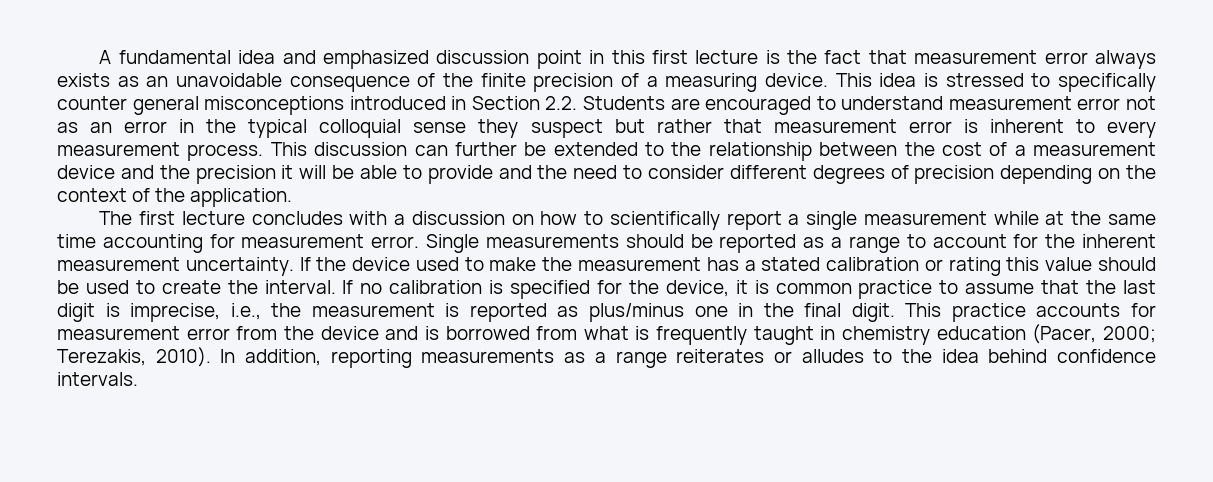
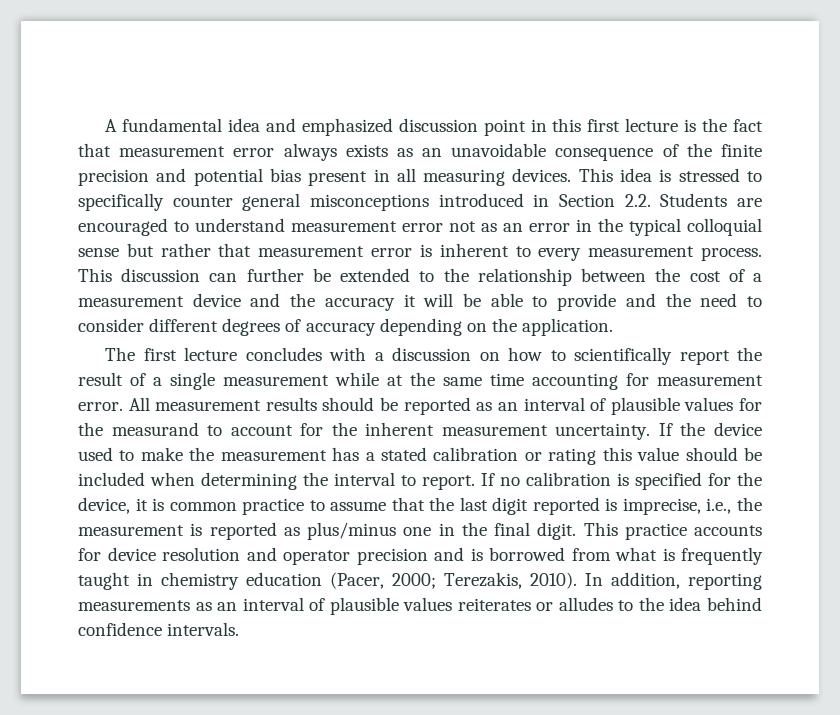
- A fundamental idea and emphasized discussion point in this first lecture is the fact that measurement error always exists as an unavoidable consequence of the finite precision of a measuring device.
+ A fundamental idea and emphasized discussion point in this first lecture is the fact that measurement error always exists as an unavoidable consequence of the finite precision and potential bias present in all measuring devices.
- This idea is stressed to specifically counter general misconceptions introduced in Section 2.2. Students are encouraged to understand measurement error not as an error in the typical colloquial sense they suspect but rather that measurement error is inherent to every measurement process.
+ This idea is stressed to specifically counter general misconceptions introduced in Section 2.2. Students are encouraged to understand measurement error not as an error in the typical colloquial sense but rather that measurement error is inherent to every measurement process.
- This discussion can further be extended to the relationship between the cost of a measurement device and the precision it will be able to provide and the need to consider different degrees of precision depending on the context of the application.
+ This discussion can further be extended to the relationship between the cost of a measurement device and the accuracy it will be able to provide and the need to consider different degrees of accuracy depending on the application.
- The first lecture concludes with a discussion on how to scientifically report a single measurement while at the same time accounting for measurement error.
+ The first lecture concludes with a discussion on how to scientifically report the result of a single measurement while at the same time accounting for measurement error.
- Single measurements should be reported as a range to account for the inherent measurement uncertainty.
+ All measurement results should be reported as an interval of plausible values for the measurand to account for the inherent measurement uncertainty.
- If the device used to make the measurement has a stated calibration or rating this value should be used to create the interval.
+ If the device used to make the measurement has a stated calibration or rating this value should be included when determining the interval to report.
- If no calibration is specified for the device, it is common practice to assume that the last digit is imprecise, i.e., the measurement is reported as plus/minus one in the final digit.
+ If no calibration is specified for the device, it is common practice to assume that the last digit reported is imprecise, i.e., the measurement is reported as plus/minus one in the final digit.
- This practice accounts for measurement error from the device and is borrowed from what is frequently taught in chemistry education (Pacer, 2000; Terezakis, 2010).
+ This practice accounts for device resolution and operator precision and is borrowed from what is frequently taught in chemistry education (Pacer, 2000; Terezakis, 2010).
- In addition, reporting measurements as a range reiterates or alludes to the idea behind confidence intervals.
+ In addition, reporting measurements as an interval of plausible values reiterates or alludes to the idea behind confidence intervals.

